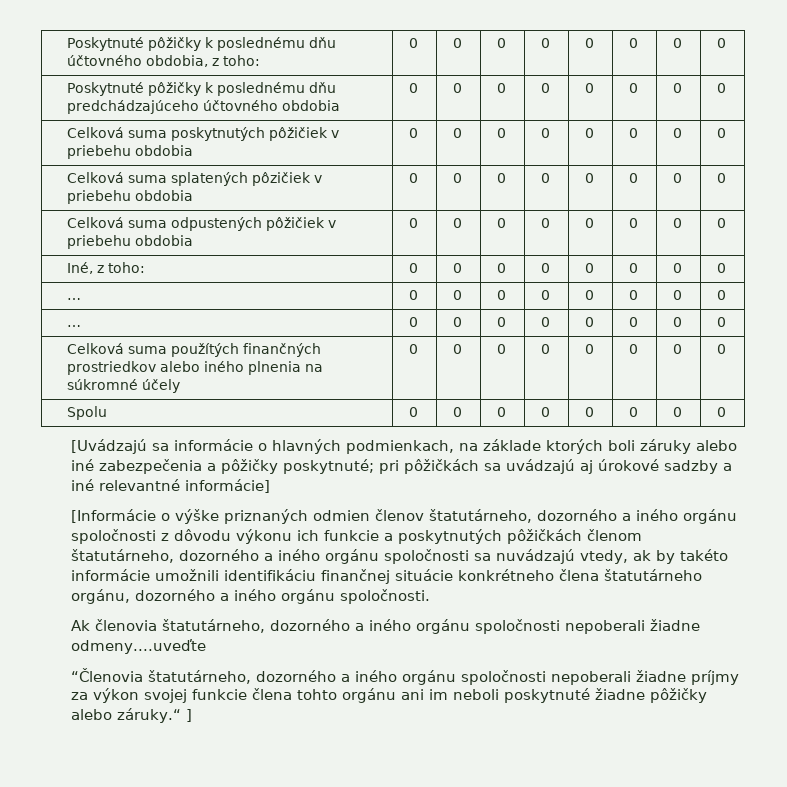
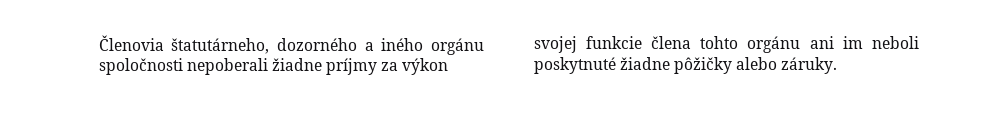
- Poskytnuté pôžičky k poslednému dňu účtovného obdobia, z toho: | 0 | 0 | 0 | 0 | 0 | 0 | 0 | 0
- Poskytnuté pôžičky k poslednému dňu predchádzajúceho účtovného obdobia | 0 | 0 | 0 | 0 | 0 | 0 | 0 | 0
- Celková suma poskytnutých pôžičiek v priebehu obdobia | 0 | 0 | 0 | 0 | 0 | 0 | 0 | 0
- Celková suma splatených pôzičiek v priebehu obdobia | 0 | 0 | 0 | 0 | 0 | 0 | 0 | 0
- Celková suma odpustených pôžičiek v priebehu obdobia | 0 | 0 | 0 | 0 | 0 | 0 | 0 | 0
- Iné, z toho: | 0 | 0 | 0 | 0 | 0 | 0 | 0 | 0
- … | 0 | 0 | 0 | 0 | 0 | 0 | 0 | 0
- … | 0 | 0 | 0 | 0 | 0 | 0 | 0 | 0
- Celková suma použítých finančných prostriedkov alebo iného plnenia na súkromné účely | 0 | 0 | 0 | 0 | 0 | 0 | 0 | 0
- Spolu | 0 | 0 | 0 | 0 | 0 | 0 | 0 | 0
- [Uvádzajú sa informácie o hlavných podmienkach, na základe ktorých boli záruky alebo iné zabezpečenia a pôžičky poskytnuté; pri pôžičkách sa uvádzajú aj úrokové sadzby a iné relevantné informácie]
- [Informácie o výške priznaných odmien členov štatutárneho, dozorného a iného orgánu spoločnosti z dôvodu výkonu ich funkcie a poskytnutých pôžičkách členom štatutárneho, dozorného a iného orgánu spoločnosti sa nuvádzajú vtedy, ak by takéto informácie umožnili identifikáciu finančnej situácie konkrétneho člena štatutárneho orgánu, dozorného a iného orgánu spoločnosti.
- Ak členovia štatutárneho, dozorného a iného orgánu spoločnosti nepoberali žiadne odmeny....uveďte
- “Členovia štatutárneho, dozorného a iného orgánu spoločnosti nepoberali žiadne príjmy za výkon svojej funkcie člena tohto orgánu ani im neboli poskytnuté žiadne pôžičky alebo záruky.“ ]
+ Členovia štatutárneho, dozorného a iného orgánu spoločnosti nepoberali žiadne príjmy za výkon svojej funkcie člena tohto orgánu ani im neboli poskytnuté žiadne pôžičky alebo záruky.

